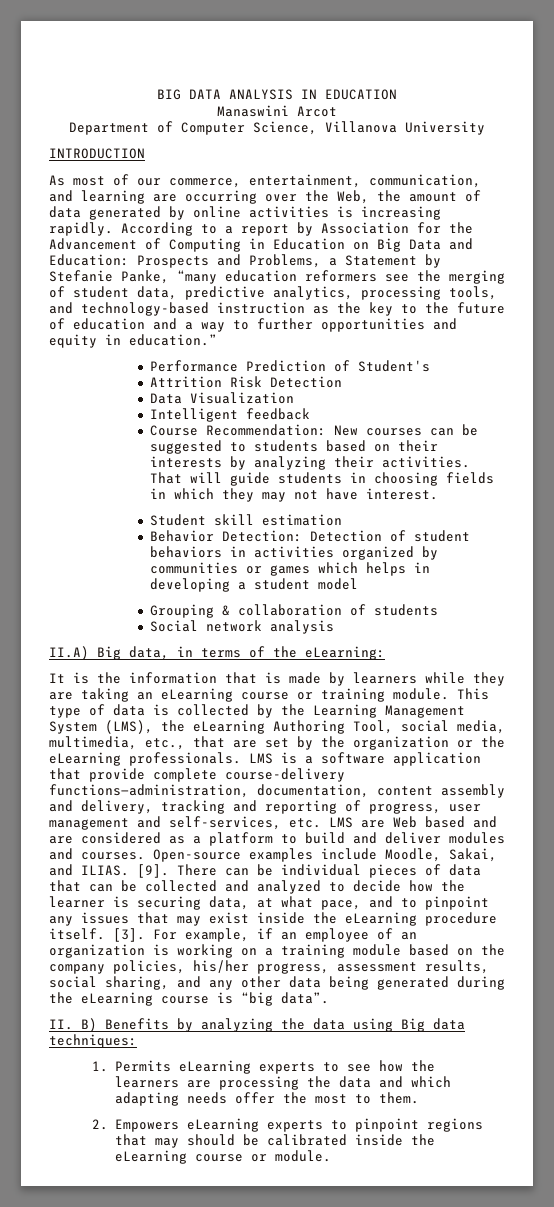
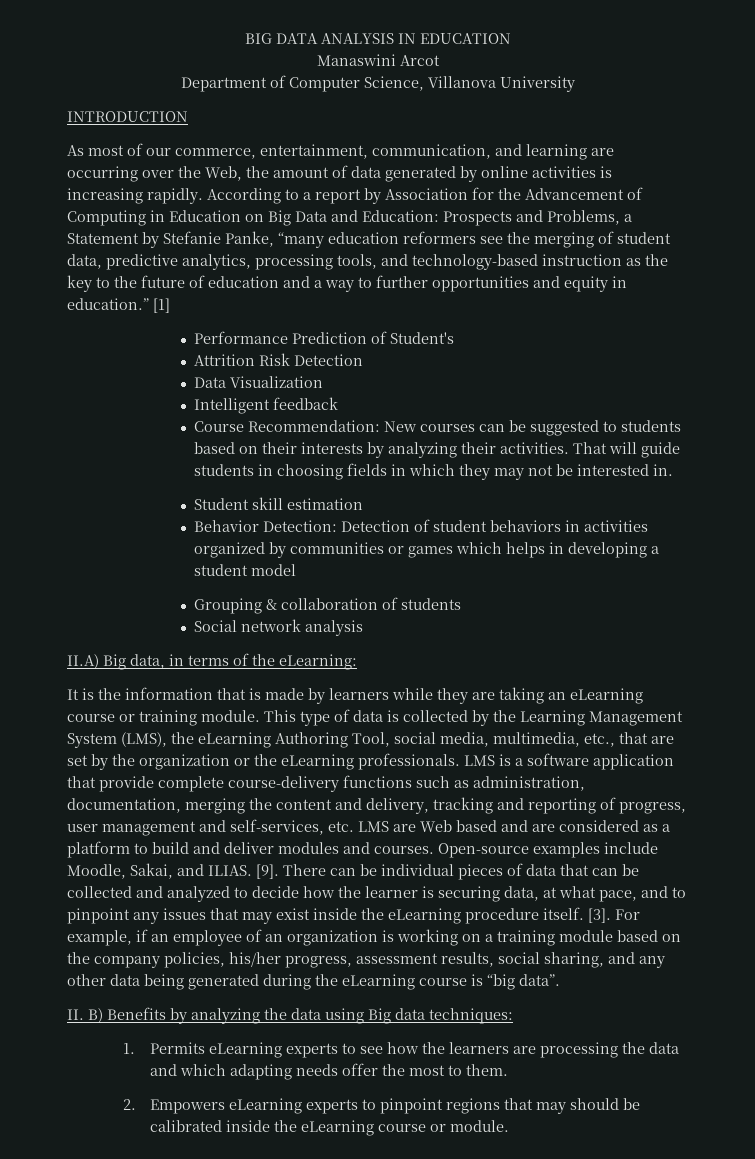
+ [1]
- That will guide students in choosing fields in which they may not have interest.
+ That will guide students in choosing fields in which they may not be interested in.
- LMS is a software application that provide complete course-delivery functions—administration, documentation, content assembly and delivery, tracking and reporting of progress, user management and self-services, etc. LMS are Web based and are considered as a platform to build and deliver modules and courses.
+ LMS is a software application that provide complete course-delivery functions such as administration, documentation, merging the content and delivery, tracking and reporting of progress, user management and self-services, etc. LMS are Web based and are considered as a platform to build and deliver modules and courses.

